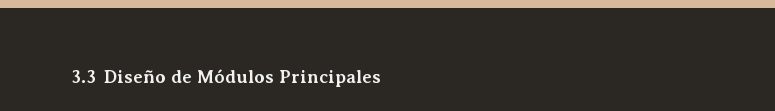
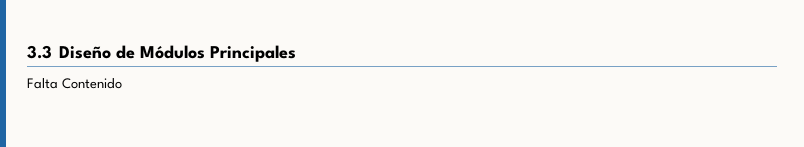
+ Falta Contenido

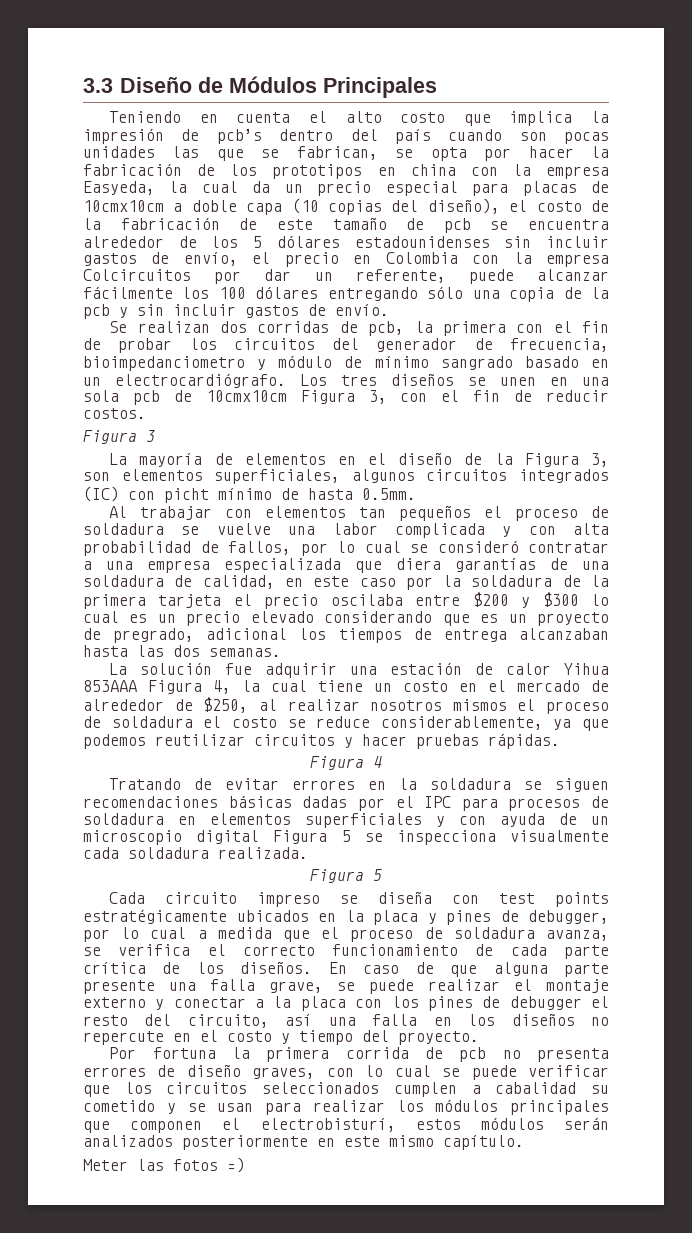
- Falta Contenido
+ Teniendo en cuenta el alto costo que implica la impresión de pcb’s dentro del país cuando son pocas unidades las que se fabrican, se opta por hacer la fabricación de los prototipos en china con la empresa Easyeda, la cual da un precio especial para placas de 10cmx10cm a doble capa (10 copias del diseño), el costo de la fabricación de este tamaño de pcb se encuentra alrededor de los 5 dólares estadounidenses sin incluir gastos de envío, el precio en Colombia con la empresa Colcircuitos por dar un referente, puede alcanzar fácilmente los 100 dólares entregando sólo una copia de la pcb y sin incluir gastos de envío.
+ Se realizan dos corridas de pcb, la primera con el fin de probar los circuitos del generador de frecuencia, bioimpedanciometro y módulo de mínimo sangrado basado en un electrocardiógrafo. Los tres diseños se unen en una sola pcb de 10cmx10cm Figura 3, con el fin de reducir costos.
+ Figura 3
+ La mayoría de elementos en el diseño de la Figura 3, son elementos superficiales, algunos circuitos integrados (IC) con picht mínimo de hasta 0.5mm.
+ Al trabajar con elementos tan pequeños el proceso de soldadura se vuelve una labor complicada y con alta probabilidad de fallos, por lo cual se consideró contratar a una empresa especializada que diera garantías de una soldadura de calidad, en este caso por la soldadura de la primera tarjeta el precio oscilaba entre $200 y $300 lo cual es un precio elevado considerando que es un proyecto de pregrado, adicional los tiempos de entrega alcanzaban hasta las dos semanas.
+ La solución fue adquirir una estación de calor Yihua 853AAA Figura 4, la cual tiene un costo en el mercado de alrededor de $250, al realizar nosotros mismos el proceso de soldadura el costo se reduce considerablemente, ya que podemos reutilizar circuitos y hacer pruebas rápidas.
+ Figura 4
+ Tratando de evitar errores en la soldadura se siguen recomendaciones básicas dadas por el IPC para procesos de soldadura en elementos superficiales y con ayuda de un microscopio digital Figura 5 se inspecciona visualmente cada soldadura realizada.
+ Figura 5
+ Cada circuito impreso se diseña con test points estratégicamente ubicados en la placa y pines de debugger, por lo cual a medida que el proceso de soldadura avanza, se verifica el correcto funcionamiento de cada parte crítica de los diseños. En caso de que alguna parte presente una falla grave, se puede realizar el montaje externo y conectar a la placa con los pines de debugger el resto del circuito, así una falla en los diseños no repercute en el costo y tiempo del proyecto.
+ Por fortuna la primera corrida de pcb no presenta errores de diseño graves, con lo cual se puede verificar que los circuitos seleccionados cumplen a cabalidad su cometido y se usan para realizar los módulos principales que componen el electrobisturí, estos módulos serán analizados posteriormente en este mismo capítulo.
+ Meter las fotos =)

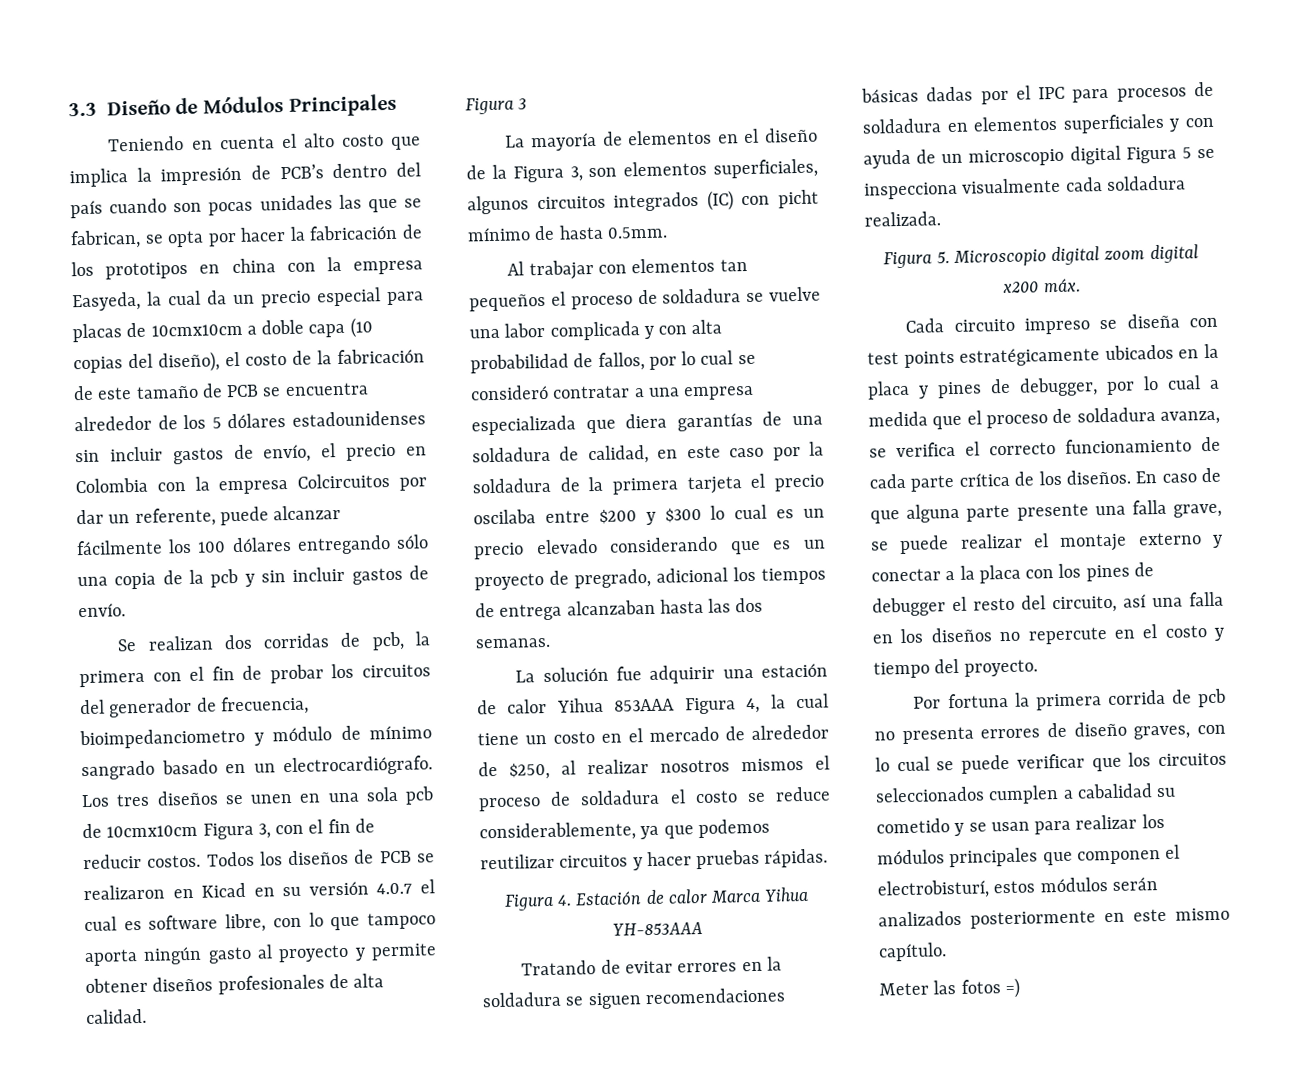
- Teniendo en cuenta el alto costo que implica la impresión de pcb’s dentro del país cuando son pocas unidades las que se fabrican, se opta por hacer la fabricación de los prototipos en china con la empresa Easyeda, la cual da un precio especial para placas de 10cmx10cm a doble capa (10 copias del diseño), el costo de la fabricación de este tamaño de pcb se encuentra alrededor de los 5 dólares estadounidenses sin incluir gastos de envío, el precio en Colombia con la empresa Colcircuitos por dar un referente, puede alcanzar fácilmente los 100 dólares entregando sólo una copia de la pcb y sin incluir gastos de envío.
+ Teniendo en cuenta el alto costo que implica la impresión de PCB’s dentro del país cuando son pocas unidades las que se fabrican, se opta por hacer la fabricación de los prototipos en china con la empresa Easyeda, la cual da un precio especial para placas de 10cmx10cm a doble capa (10 copias del diseño), el costo de la fabricación de este tamaño de PCB se encuentra alrededor de los 5 dólares estadounidenses sin incluir gastos de envío, el precio en Colombia con la empresa Colcircuitos por dar un referente, puede alcanzar fácilmente los 100 dólares entregando sólo una copia de la pcb y sin incluir gastos de envío.
+ Todos los diseños de PCB se realizaron en Kicad en su versión 4.0.7 el cual es software libre, con lo que tampoco aporta ningún gasto al proyecto y permite obtener diseños profesionales de alta calidad.
- Figura 4
+ Figura 4. Estación de calor Marca Yihua YH-853AAA
  Tratando de evitar errores en la soldadura se siguen recomendaciones básicas dadas por el IPC para procesos de soldadura en elementos superficiales y con ayuda de un microscopio digital Figura 5 se inspecciona visualmente cada soldadura realizada.
- Figura 5
+ Figura 5. Microscopio digital zoom digital x200 máx.

